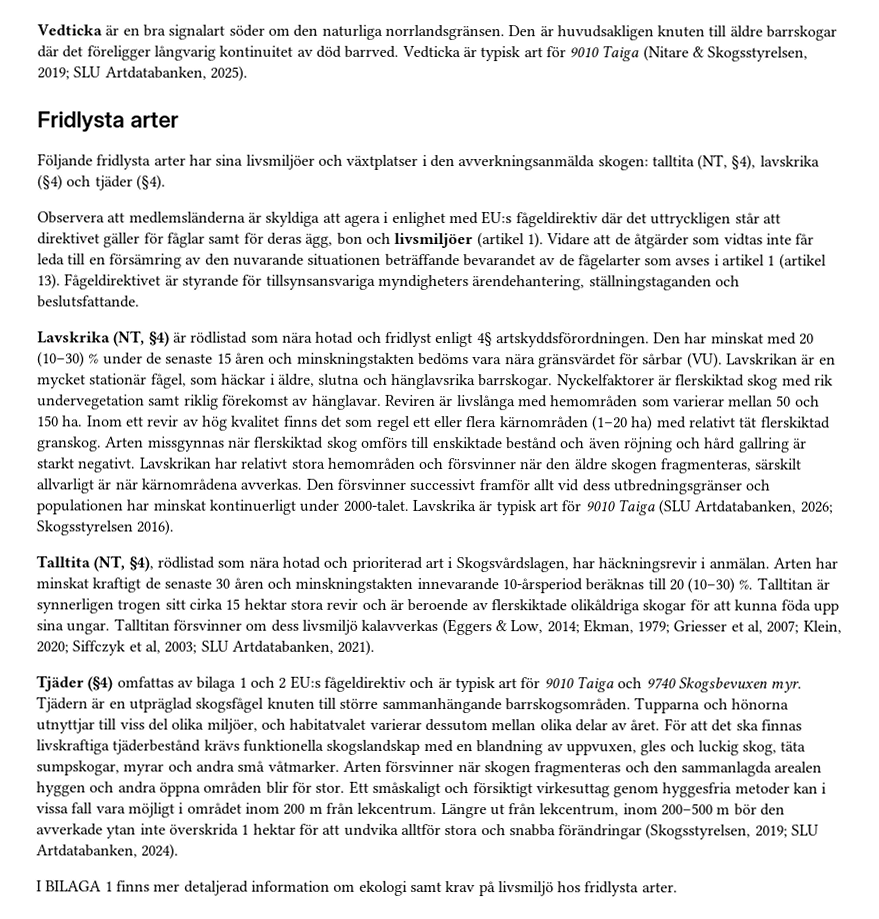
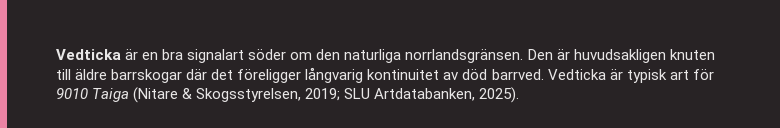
- Fridlysta arter
- Följande fridlysta arter har sina livsmiljöer och växtplatser i den avverkningsanmälda skogen: talltita (NT, §4), lavskrika (§4) och tjäder (§4).
- Observera att medlemsländerna är skyldiga att agera i enlighet med EU:s fågeldirektiv där det uttryckligen står att direktivet gäller för fåglar samt för deras ägg, bon och livsmiljöer (artikel 1). Vidare att de åtgärder som vidtas inte får leda till en försämring av den nuvarande situationen beträffande bevarandet av de fågelarter som avses i artikel 1 (artikel 13). Fågeldirektivet är styrande för tillsynsansvariga myndigheters ärendehantering, ställningstaganden och beslutsfattande.
- Lavskrika (NT, §4) är rödlistad som nära hotad och fridlyst enligt 4§ artskyddsförordningen. Den har minskat med 20 (10–30) % under de senaste 15 åren och minskningstakten bedöms vara nära gränsvärdet för sårbar (VU). Lavskrikan är en mycket stationär fågel, som häckar i äldre, slutna och hänglavsrika barrskogar. Nyckelfaktorer är flerskiktad skog med rik undervegetation samt riklig förekomst av hänglavar. Reviren är livslånga med hemområden som varierar mellan 50 och 150 ha. Inom ett revir av hög kvalitet finns det som regel ett eller flera kärnområden (1–20 ha) med relativt tät flerskiktad granskog. Arten missgynnas när flerskiktad skog omförs till enskiktade bestånd och även röjning och hård gallring är starkt negativt. Lavskrikan har relativt stora hemområden och försvinner när den äldre skogen fragmenteras, särskilt allvarligt är när kärnområdena avverkas. Den försvinner successivt framför allt vid dess utbredningsgränser och populationen har minskat kontinuerligt under 2000-talet. Lavskrika är typisk art för 9010 Taiga (SLU Artdatabanken, 2026; Skogsstyrelsen 2016).
- Talltita (NT, §4), rödlistad som nära hotad och prioriterad art i Skogsvårdslagen, har häckningsrevir i anmälan. Arten har minskat kraftigt de senaste 30 åren och minskningstakten innevarande 10-årsperiod beräknas till 20 (10–30) %. Talltitan är synnerligen trogen sitt cirka 15 hektar stora revir och är beroende av flerskiktade olikåldriga skogar för att kunna föda upp sina ungar. Talltitan försvinner om dess livsmiljö kalavverkas (Eggers & Low, 2014; Ekman, 1979; Griesser et al, 2007; Klein, 2020; Siffczyk et al, 2003; SLU Artdatabanken, 2021).
- Tjäder (§4) omfattas av bilaga 1 och 2 EU:s fågeldirektiv och är typisk art för 9010 Taiga och 9740 Skogsbevuxen myr. Tjädern är en utpräglad skogsfågel knuten till större sammanhängande barrskogsområden. Tupparna och hönorna utnyttjar till viss del olika miljöer, och habitatvalet varierar dessutom mellan olika delar av året. För att det ska finnas livskraftiga tjäderbestånd krävs funktionella skogslandskap med en blandning av uppvuxen, gles och luckig skog, täta sumpskogar, myrar och andra små våtmarker. Arten försvinner när skogen fragmenteras och den sammanlagda arealen hyggen och andra öppna områden blir för stor. Ett småskaligt och försiktigt virkesuttag genom hyggesfria metoder kan i vissa fall vara möjligt i området inom 200 m från lekcentrum. Längre ut från lekcentrum, inom 200–500 m bör den avverkade ytan inte överskrida 1 hektar för att undvika alltför stora och snabba förändringar (Skogsstyrelsen, 2019; SLU Artdatabanken, 2024).
- I BILAGA 1 finns mer detaljerad information om ekologi samt krav på livsmiljö hos fridlysta arter.

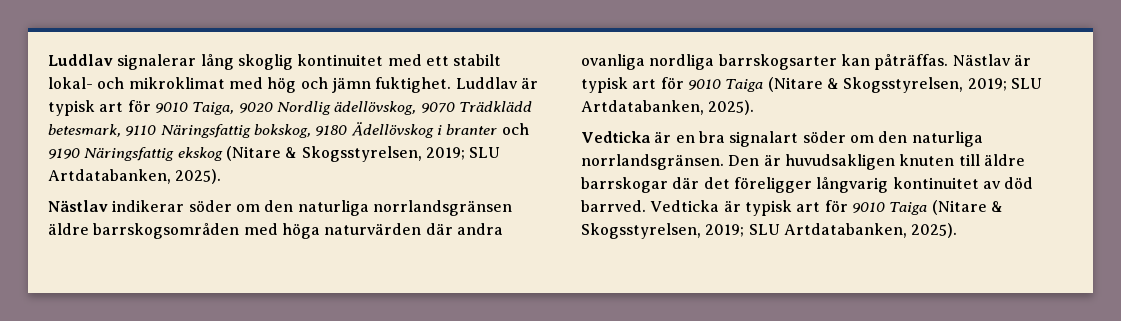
+ Luddlav signalerar lång skoglig kontinuitet med ett stabilt lokal- och mikroklimat med hög och jämn fuktighet. Luddlav är typisk art för 9010 Taiga, 9020 Nordlig ädellövskog, 9070 Trädklädd betesmark, 9110 Näringsfattig bokskog, 9180 Ädellövskog i branter och 9190 Näringsfattig ekskog (Nitare & Skogsstyrelsen, 2019; SLU Artdatabanken, 2025).
+ Nästlav indikerar söder om den naturliga norrlandsgränsen äldre barrskogsområden med höga naturvärden där andra ovanliga nordliga barrskogsarter kan påträffas. Nästlav är typisk art för 9010 Taiga (Nitare & Skogsstyrelsen, 2019; SLU Artdatabanken, 2025).

